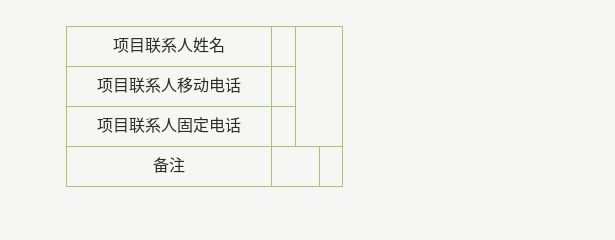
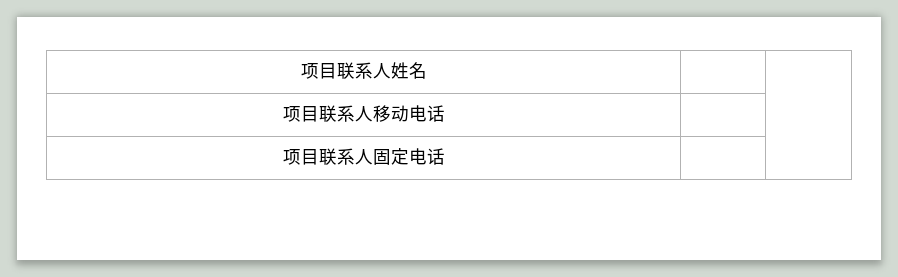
- 备注 | |

